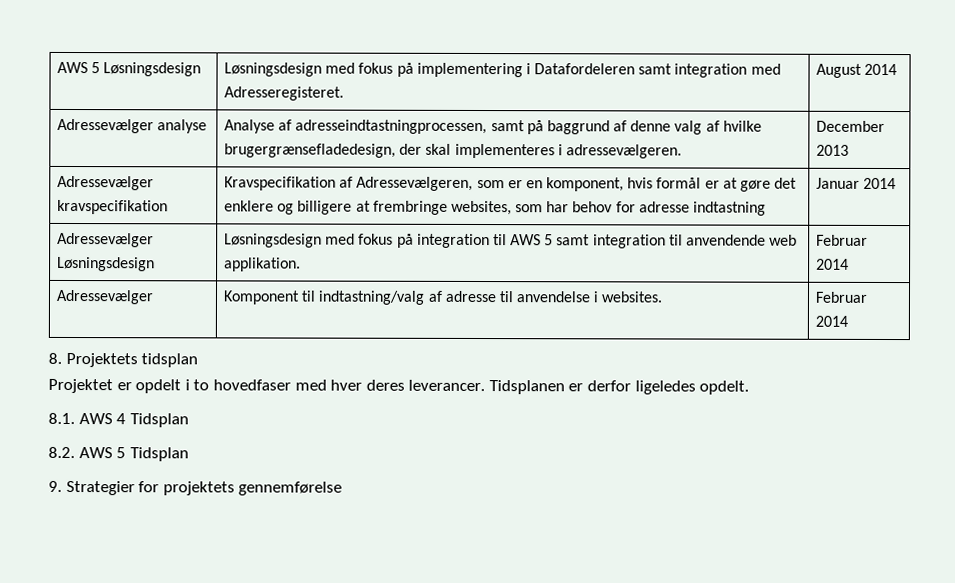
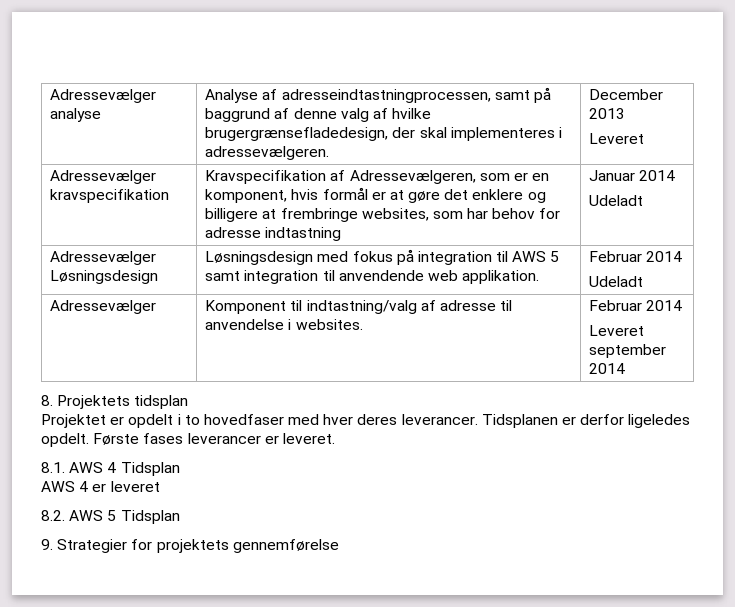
- AWS 5 Løsningsdesign | Løsningsdesign med fokus på implementering i Datafordeleren samt integration med Adresseregisteret. | August 2014
  Adressevælger analyse | Analyse af adresseindtastningprocessen, samt på baggrund af denne valg af hvilke brugergrænsefladedesign, der skal implementeres i adressevælgeren. | December 2013
+ Leveret
  Adressevælger kravspecifikation | Kravspecifikation af Adressevælgeren, som er en komponent, hvis formål er at gøre det enklere og billigere at frembringe websites, som har behov for adresse indtastning | Januar 2014
+ Udeladt
  Adressevælger Løsningsdesign | Løsningsdesign med fokus på integration til AWS 5 samt integration til anvendende web applikation. | Februar 2014
+ Udeladt
  Adressevælger | Komponent til indtastning/valg af adresse til anvendelse i websites. | Februar 2014
+ Leveret september 2014
+ Første fases leverancer er leveret.
+ AWS 4 er leveret

